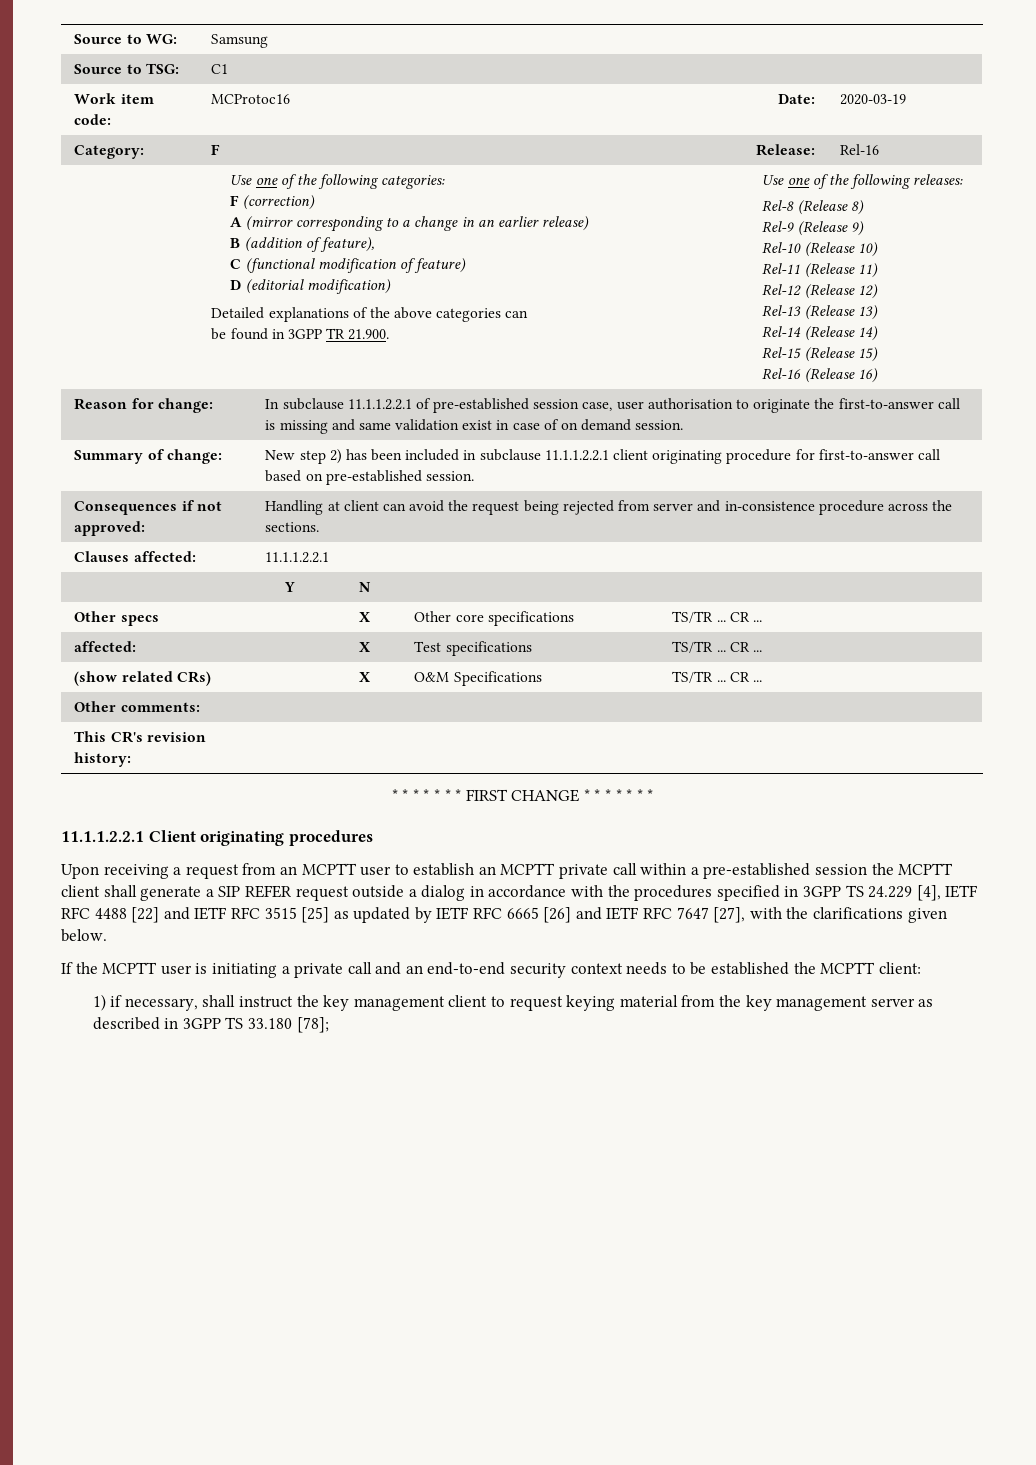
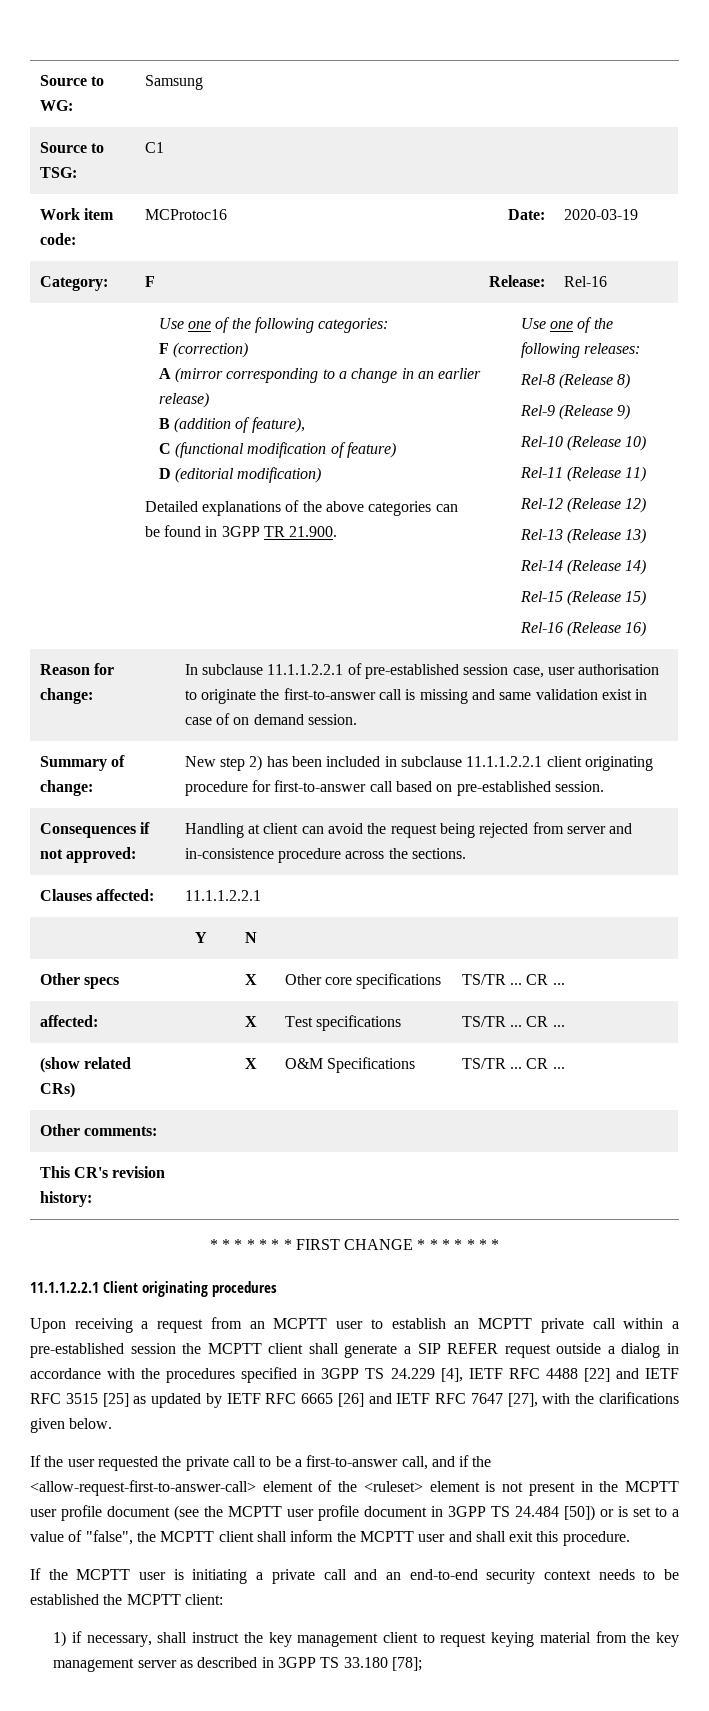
+ If the user requested the private call to be a first-to-answer call, and if the <allow-request-first-to-answer-call> element of the <ruleset> element is not present in the MCPTT user profile document (see the MCPTT user profile document in 3GPP TS 24.484 [50]) or is set to a value of "false", the MCPTT client shall inform the MCPTT user and shall exit this procedure.

